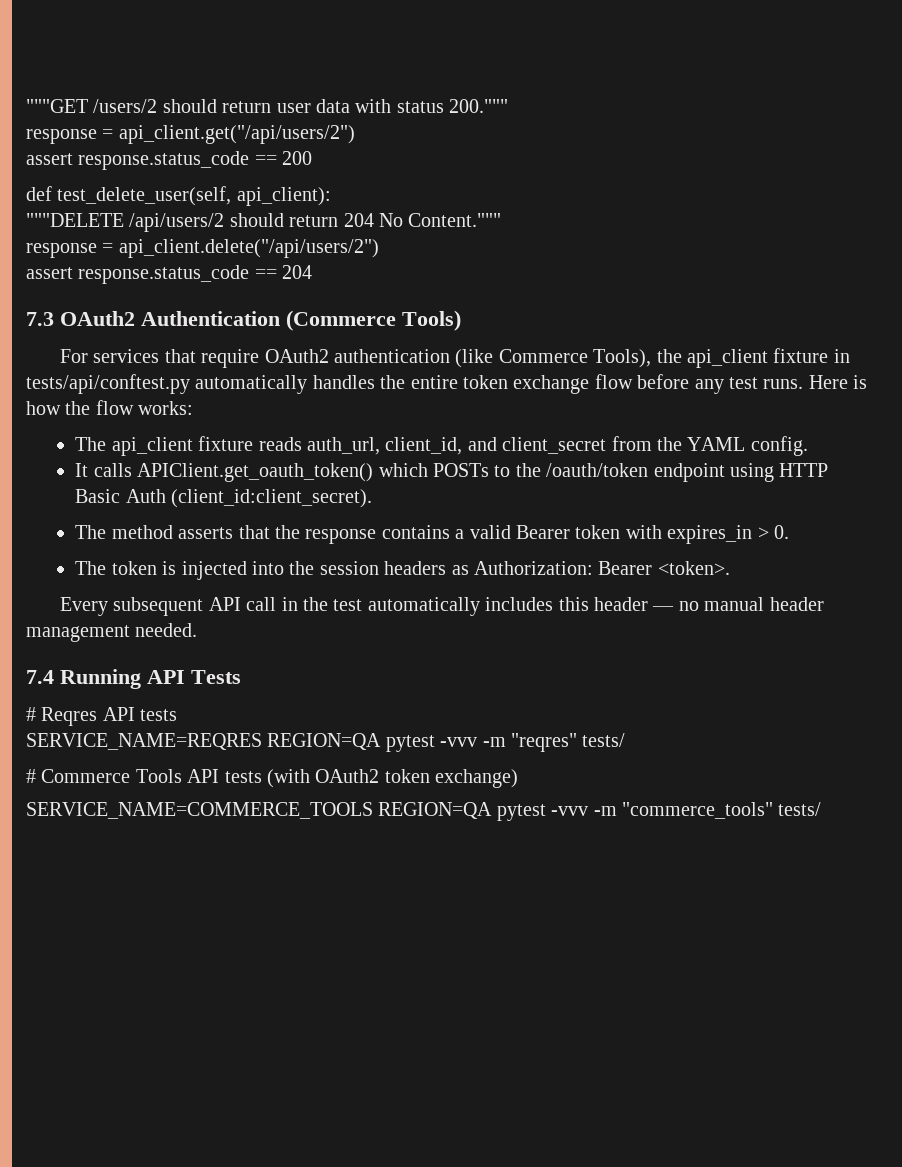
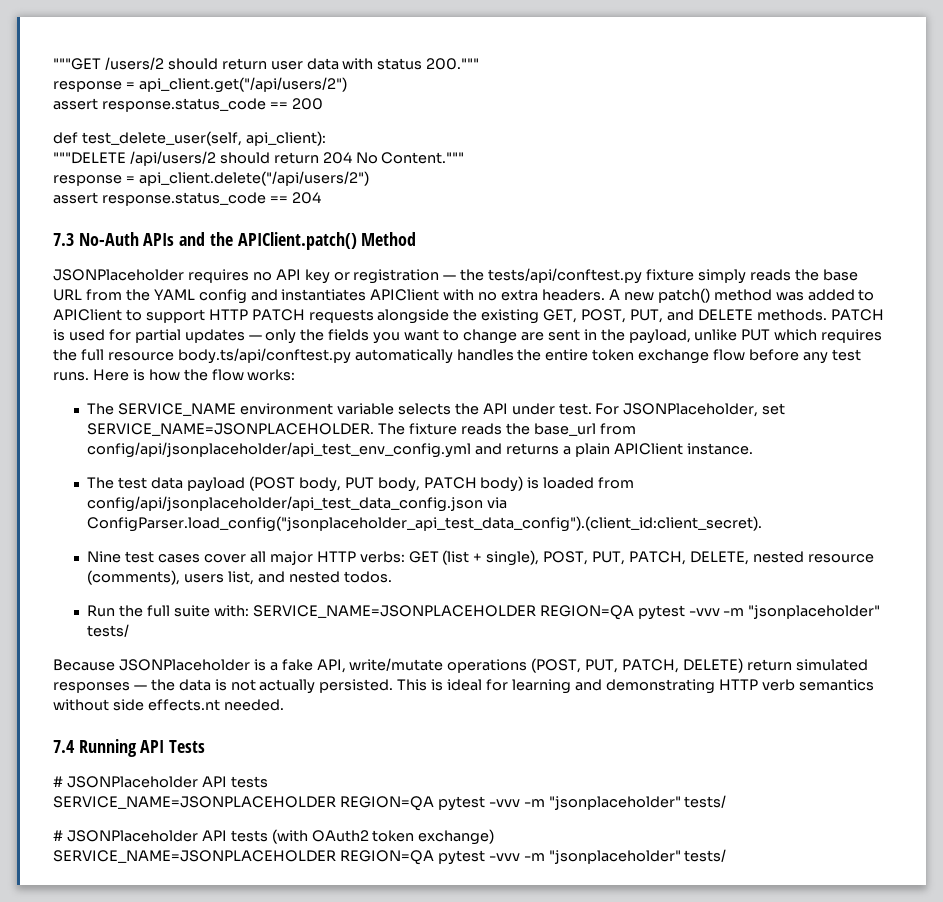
- 7.3 OAuth2 Authentication (Commerce Tools)
- For services that require OAuth2 authentication (like Commerce Tools), the api_client fixture in tests/api/conftest.py automatically handles the entire token exchange flow before any test runs.
+ 7.3 No-Auth APIs and the APIClient.patch() Method
+ JSONPlaceholder requires no API key or registration — the tests/api/conftest.py fixture simply reads the base URL from the YAML config and instantiates APIClient with no extra headers. A new patch() method was added to APIClient to support HTTP PATCH requests alongside the existing GET, POST, PUT, and DELETE methods. PATCH is used for partial updates — only the fields you want to change are sent in the payload, unlike PUT which requires the full resource body.ts/api/conftest.py automatically handles the entire token exchange flow before any test runs.
- The api_client fixture reads auth_url, client_id, and client_secret from the YAML config.
- It calls APIClient.get_oauth_token() which POSTs to the /oauth/token endpoint using HTTP Basic Auth (client_id:client_secret).
- The method asserts that the response contains a valid Bearer token with expires_in > 0.
- The token is injected into the session headers as Authorization: Bearer <token>.
- Every subsequent API call in the test automatically includes this header — no manual header management needed.
+ The SERVICE_NAME environment variable selects the API under test. For JSONPlaceholder, set SERVICE_NAME=JSONPLACEHOLDER. The fixture reads the base_url from config/api/jsonplaceholder/api_test_env_config.yml and returns a plain APIClient instance.
+ The test data payload (POST body, PUT body, PATCH body) is loaded from config/api/jsonplaceholder/api_test_data_config.json via ConfigParser.load_config("jsonplaceholder_api_test_data_config").(client_id:client_secret).
+ Nine test cases cover all major HTTP verbs: GET (list + single), POST, PUT, PATCH, DELETE, nested resource (comments), users list, and nested todos.
+ Run the full suite with: SERVICE_NAME=JSONPLACEHOLDER REGION=QA pytest -vvv -m "jsonplaceholder" tests/
+ Because JSONPlaceholder is a fake API, write/mutate operations (POST, PUT, PATCH, DELETE) return simulated responses — the data is not actually persisted. This is ideal for learning and demonstrating HTTP verb semantics without side effects.nt needed.
  7.4 Running API Tests
- # Reqres API tests
- SERVICE_NAME=REQRES REGION=QA pytest -vvv -m "reqres" tests/
+ # JSONPlaceholder API tests
+ SERVICE_NAME=JSONPLACEHOLDER REGION=QA pytest -vvv -m "jsonplaceholder" tests/
- # Commerce Tools API tests (with OAuth2 token exchange)
- SERVICE_NAME=COMMERCE_TOOLS REGION=QA pytest -vvv -m "commerce_tools" tests/
+ # JSONPlaceholder API tests (with OAuth2 token exchange)
+ SERVICE_NAME=JSONPLACEHOLDER REGION=QA pytest -vvv -m "jsonplaceholder" tests/

